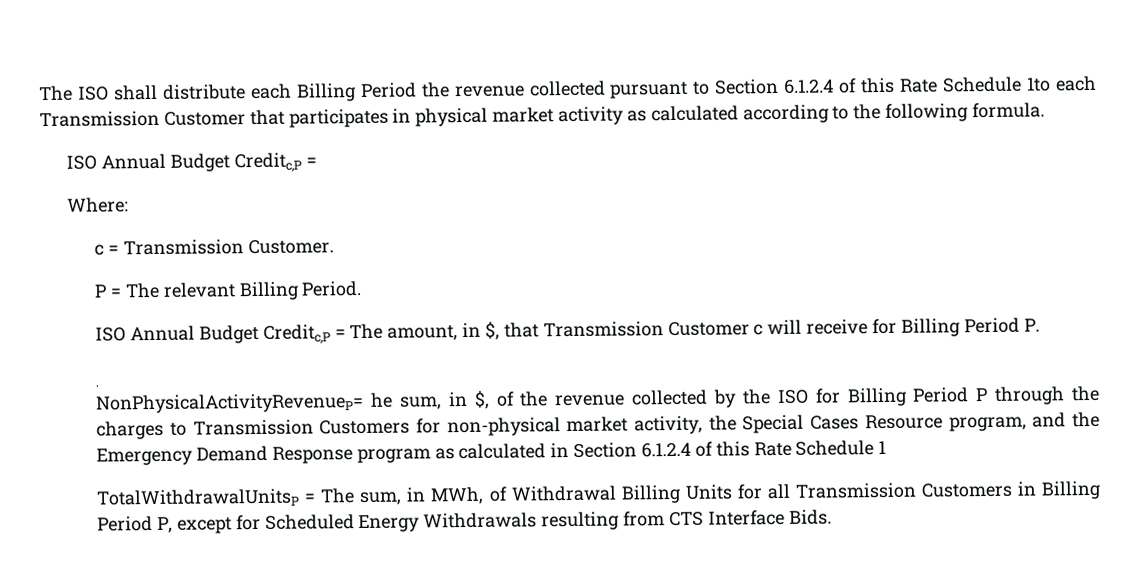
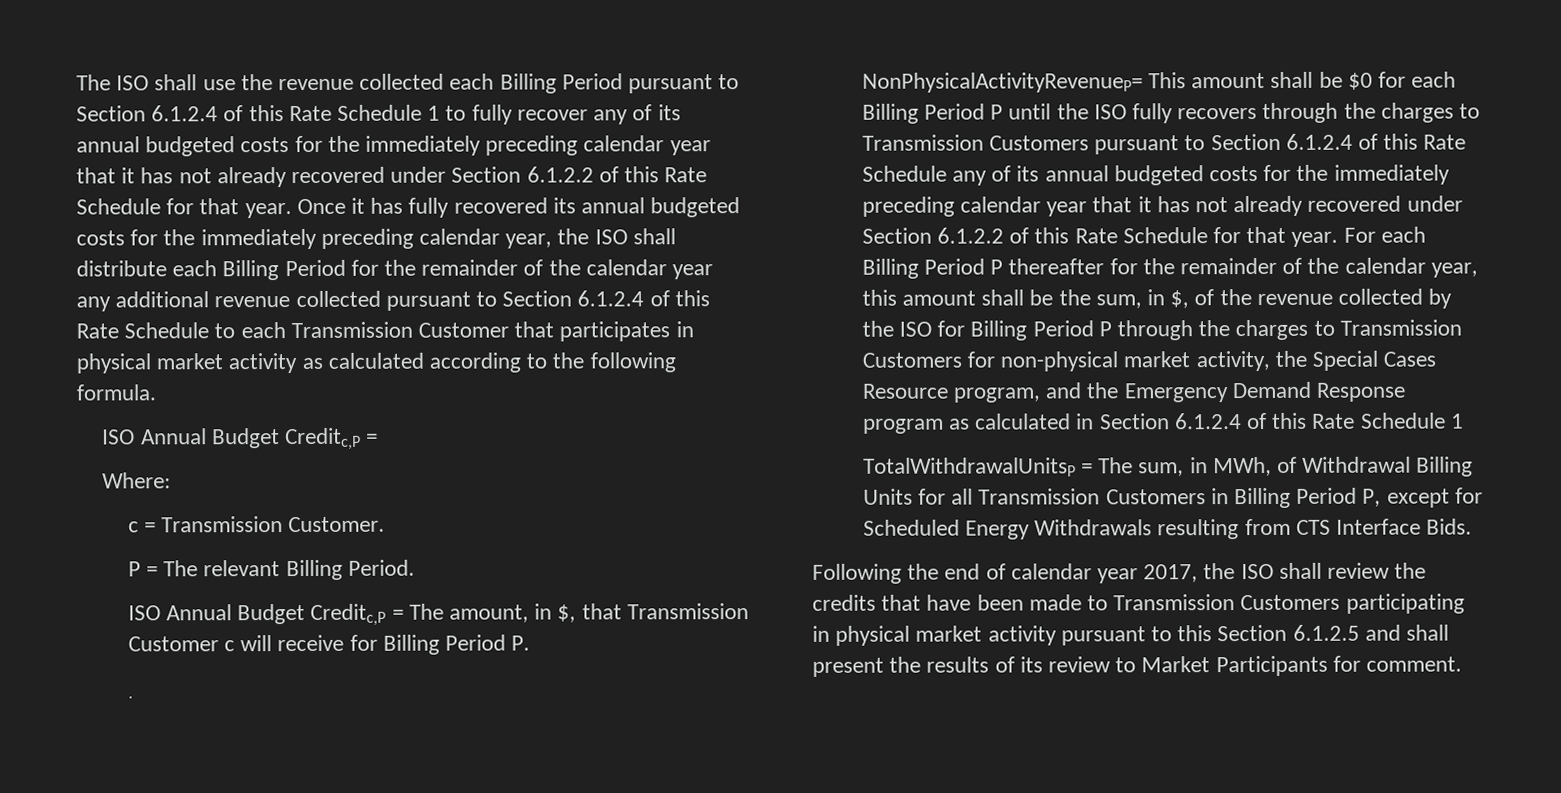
- The ISO shall distribute each Billing Period the revenue collected pursuant to Section 6.1.2.4 of this Rate Schedule 1to each Transmission Customer that participates in physical market activity as calculated according to the following formula.
+ The ISO shall use the revenue collected each Billing Period pursuant to Section 6.1.2.4 of this Rate Schedule 1 to fully recover any of its annual budgeted costs for the immediately preceding calendar year that it has not already recovered under Section 6.1.2.2 of this Rate Schedule for that year. Once it has fully recovered its annual budgeted costs for the immediately preceding calendar year, the ISO shall distribute each Billing Period for the remainder of the calendar year any additional revenue collected pursuant to Section 6.1.2.4 of this Rate Schedule to each Transmission Customer that participates in physical market activity as calculated according to the following formula.
- NonPhysicalActivityRevenueP= he sum, in $, of the revenue collected by the ISO for Billing Period P through the charges to Transmission Customers for non-physical market activity, the Special Cases Resource program, and the Emergency Demand Response program as calculated in Section 6.1.2.4 of this Rate Schedule 1
+ NonPhysicalActivityRevenueP= This amount shall be $0 for each Billing Period P until the ISO fully recovers through the charges to Transmission Customers pursuant to Section 6.1.2.4 of this Rate Schedule any of its annual budgeted costs for the immediately preceding calendar year that it has not already recovered under Section 6.1.2.2 of this Rate Schedule for that year. For each Billing Period P thereafter for the remainder of the calendar year, this amount shall be the sum, in $, of the revenue collected by the ISO for Billing Period P through the charges to Transmission Customers for non-physical market activity, the Special Cases Resource program, and the Emergency Demand Response program as calculated in Section 6.1.2.4 of this Rate Schedule 1
+ Following the end of calendar year 2017, the ISO shall review the credits that have been made to Transmission Customers participating in physical market activity pursuant to this Section 6.1.2.5 and shall present the results of its review to Market Participants for comment.

